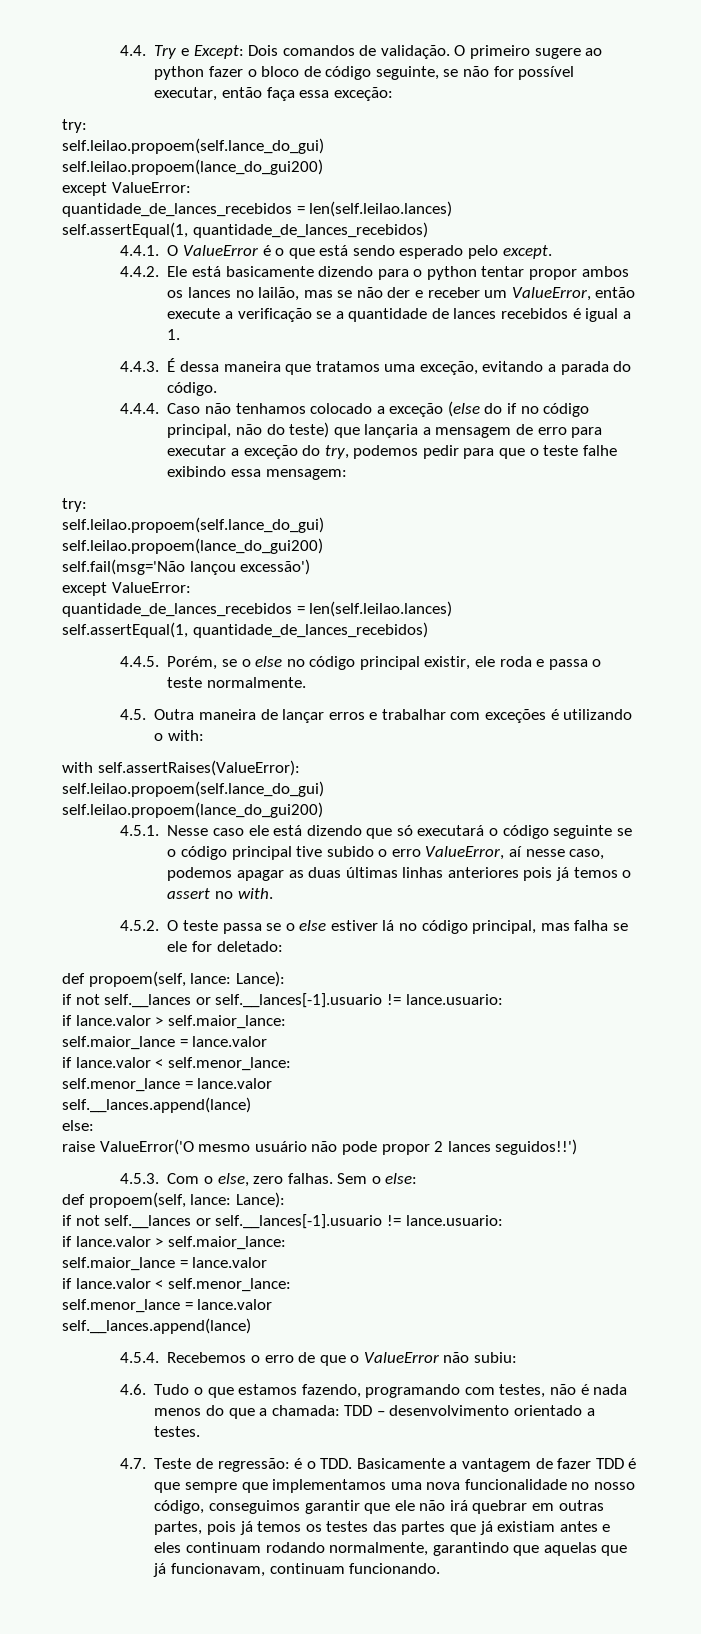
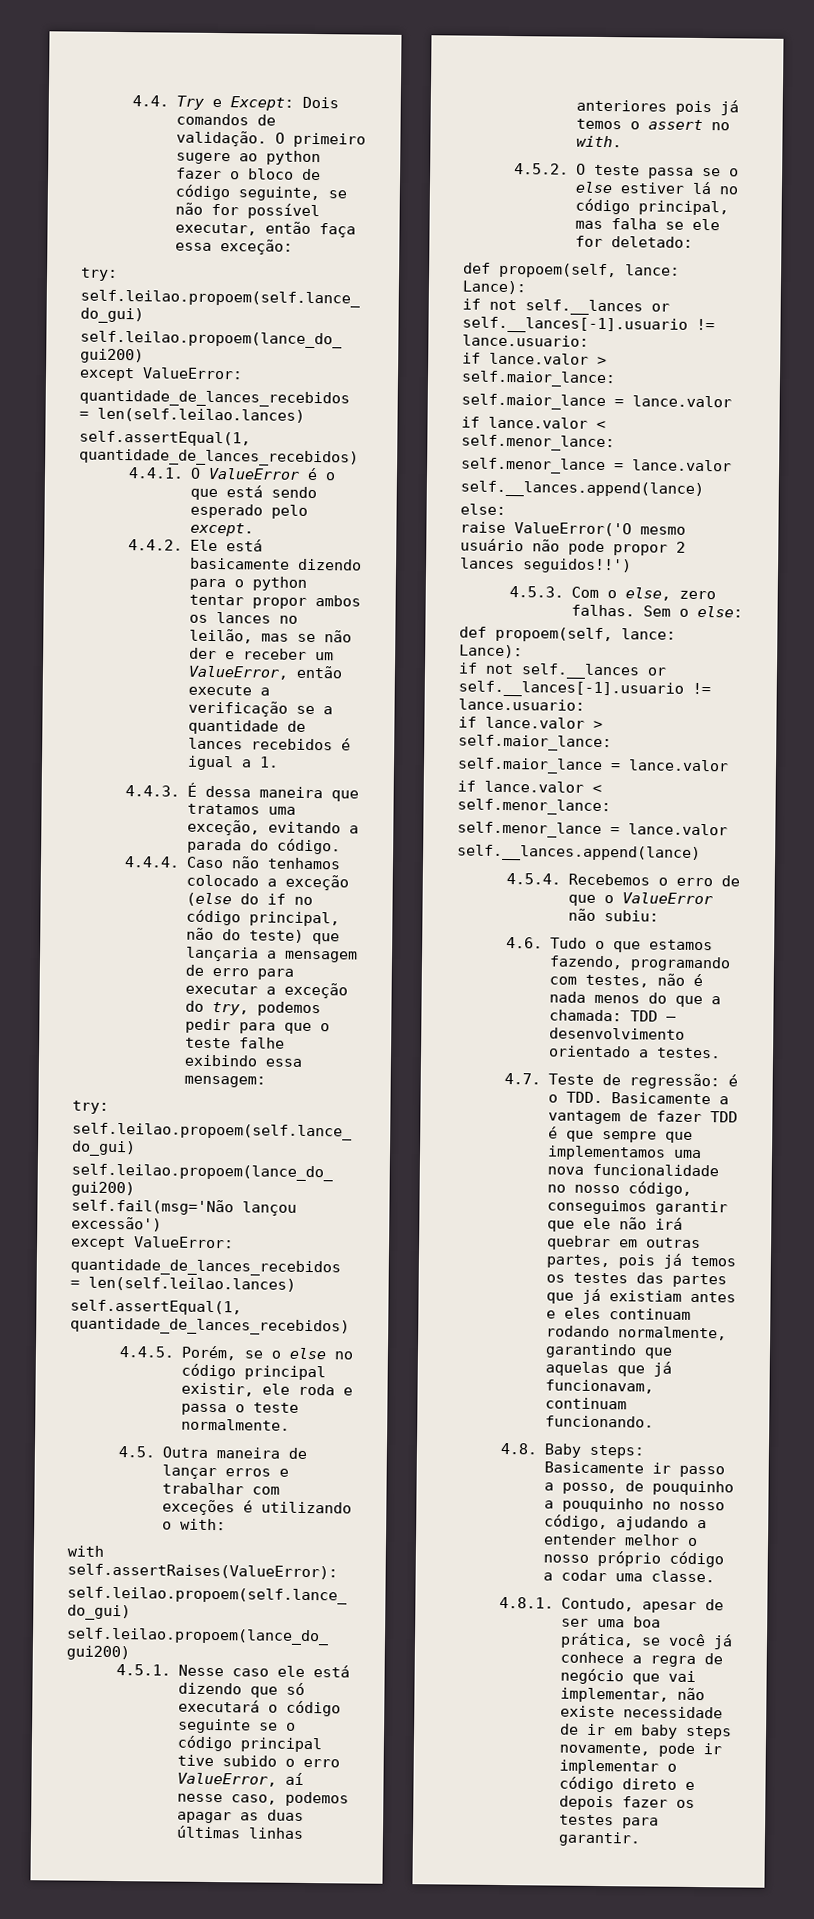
- 4.4.2. Ele está basicamente dizendo para o python tentar propor ambos os lances no lailão, mas se não der e receber um ValueError, então execute a verificação se a quantidade de lances recebidos é igual a 1.
+ 4.4.2. Ele está basicamente dizendo para o python tentar propor ambos os lances no leilão, mas se não der e receber um ValueError, então execute a verificação se a quantidade de lances recebidos é igual a 1.
+ 4.8. Baby steps: Basicamente ir passo a posso, de pouquinho a pouquinho no nosso código, ajudando a entender melhor o nosso próprio código a codar uma classe.
+ 4.8.1. Contudo, apesar de ser uma boa prática, se você já conhece a regra de negócio que vai implementar, não existe necessidade de ir em baby steps novamente, pode ir implementar o código direto e depois fazer os testes para garantir.

